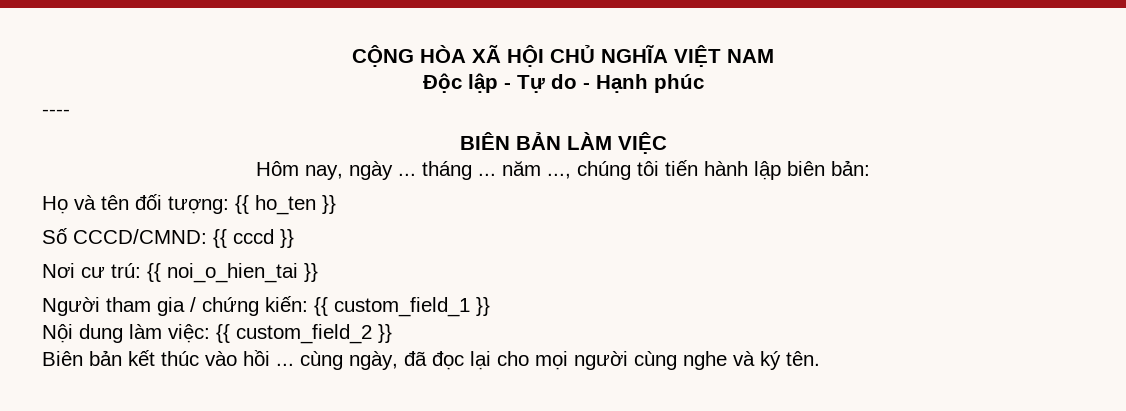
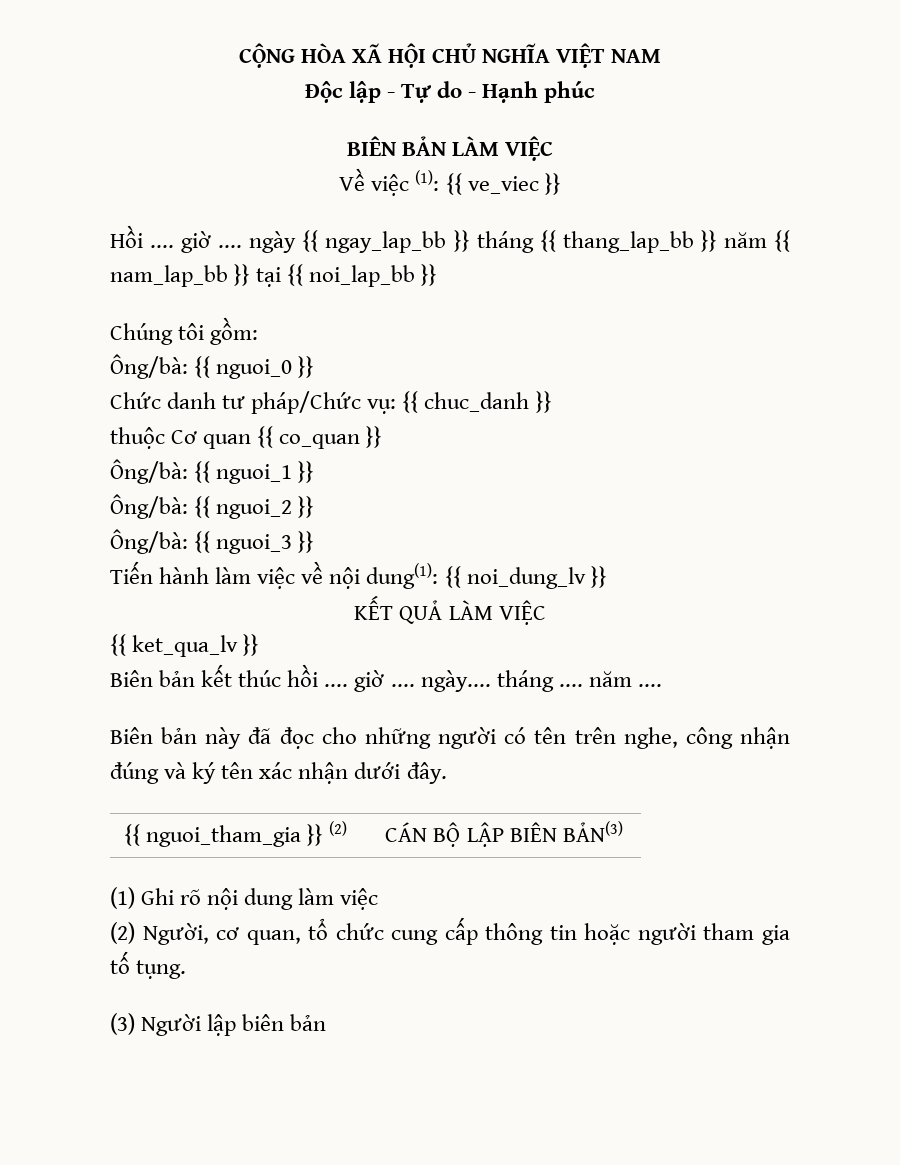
- ----
- Hôm nay, ngày ... tháng ... năm ..., chúng tôi tiến hành lập biên bản:
- Họ và tên đối tượng: {{ ho_ten }}
- Số CCCD/CMND: {{ cccd }}
- Nơi cư trú: {{ noi_o_hien_tai }}
- Người tham gia / chứng kiến: {{ custom_field_1 }}
- Nội dung làm việc: {{ custom_field_2 }}
+ Về việc (1): {{ ve_viec }}
+ Hồi .... giờ .... ngày {{ ngay_lap_bb }} tháng {{ thang_lap_bb }} năm {{ nam_lap_bb }} tại {{ noi_lap_bb }}
+ Chúng tôi gồm:
+ Ông/bà: {{ nguoi_0 }}
+ Chức danh tư pháp/Chức vụ: {{ chuc_danh }}
+ thuộc Cơ quan {{ co_quan }}
+ Ông/bà: {{ nguoi_1 }}
+ Ông/bà: {{ nguoi_2 }}
+ Ông/bà: {{ nguoi_3 }}
+ Tiến hành làm việc về nội dung(1): {{ noi_dung_lv }}
+ KẾT QUẢ LÀM VIỆC
+ {{ ket_qua_lv }}
- Biên bản kết thúc vào hồi ... cùng ngày, đã đọc lại cho mọi người cùng nghe và ký tên.
+ Biên bản kết thúc hồi .... giờ .... ngày.... tháng .... năm ....
+ Biên bản này đã đọc cho những người có tên trên nghe, công nhận đúng và ký tên xác nhận dưới đây.
+ {{ nguoi_tham_gia }} (2) | CÁN BỘ LẬP BIÊN BẢN(3)
+ (1) Ghi rõ nội dung làm việc
+ (2) Người, cơ quan, tổ chức cung cấp thông tin hoặc người tham gia tố tụng.
+ (3) Người lập biên bản

